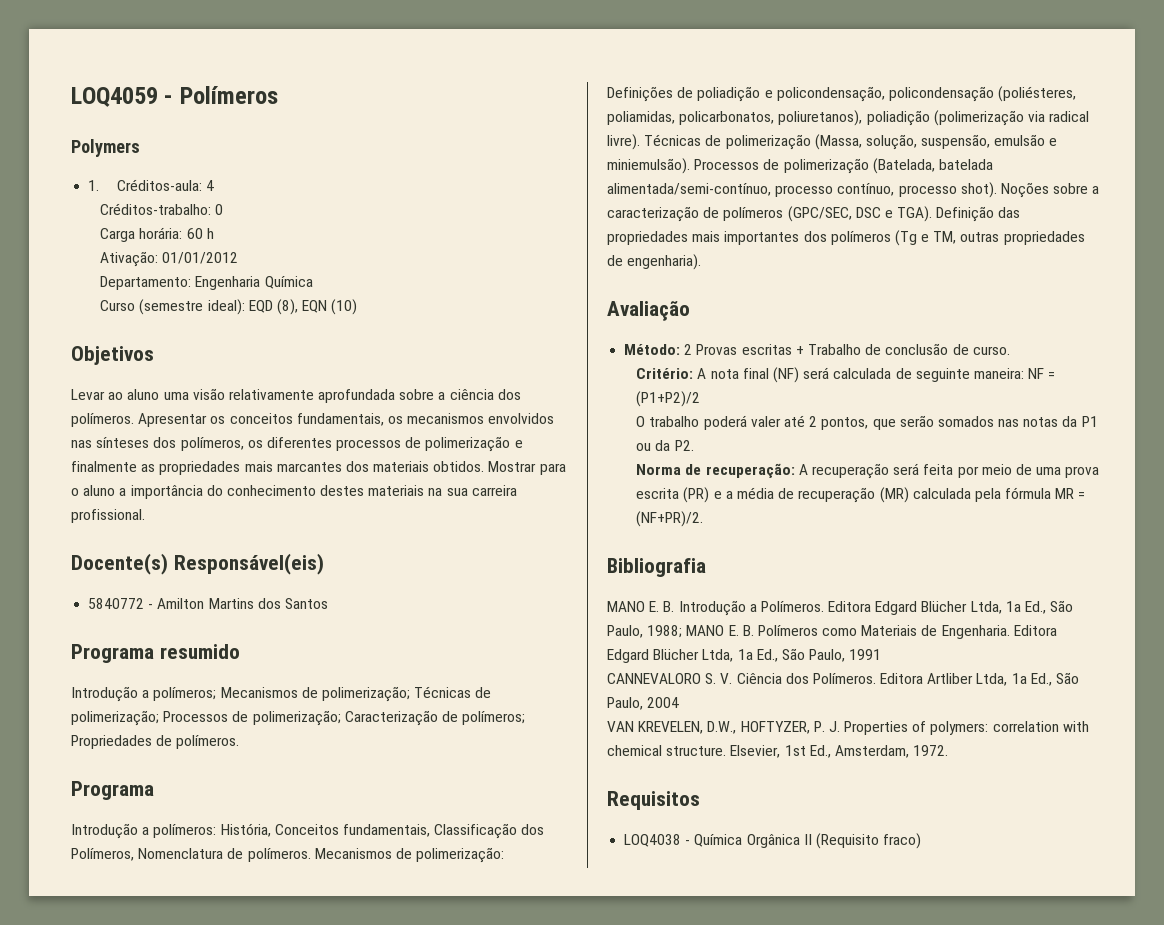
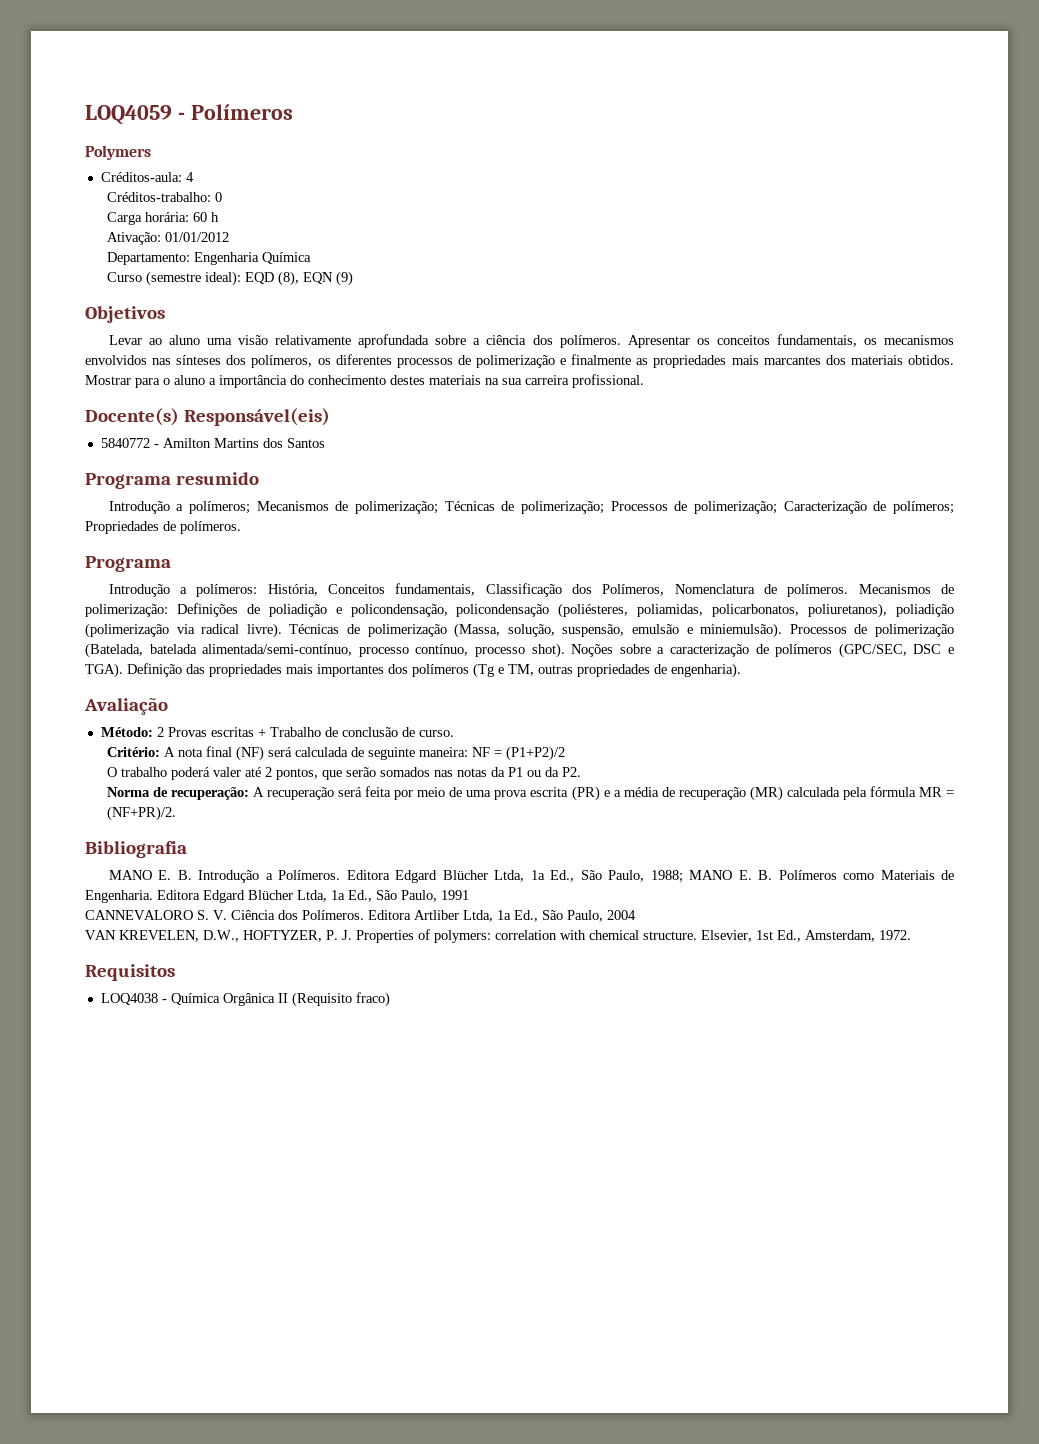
- 1. Créditos-aula: 4
+ Créditos-aula: 4
- Curso (semestre ideal): EQD (8), EQN (10)
+ Curso (semestre ideal): EQD (8), EQN (9)

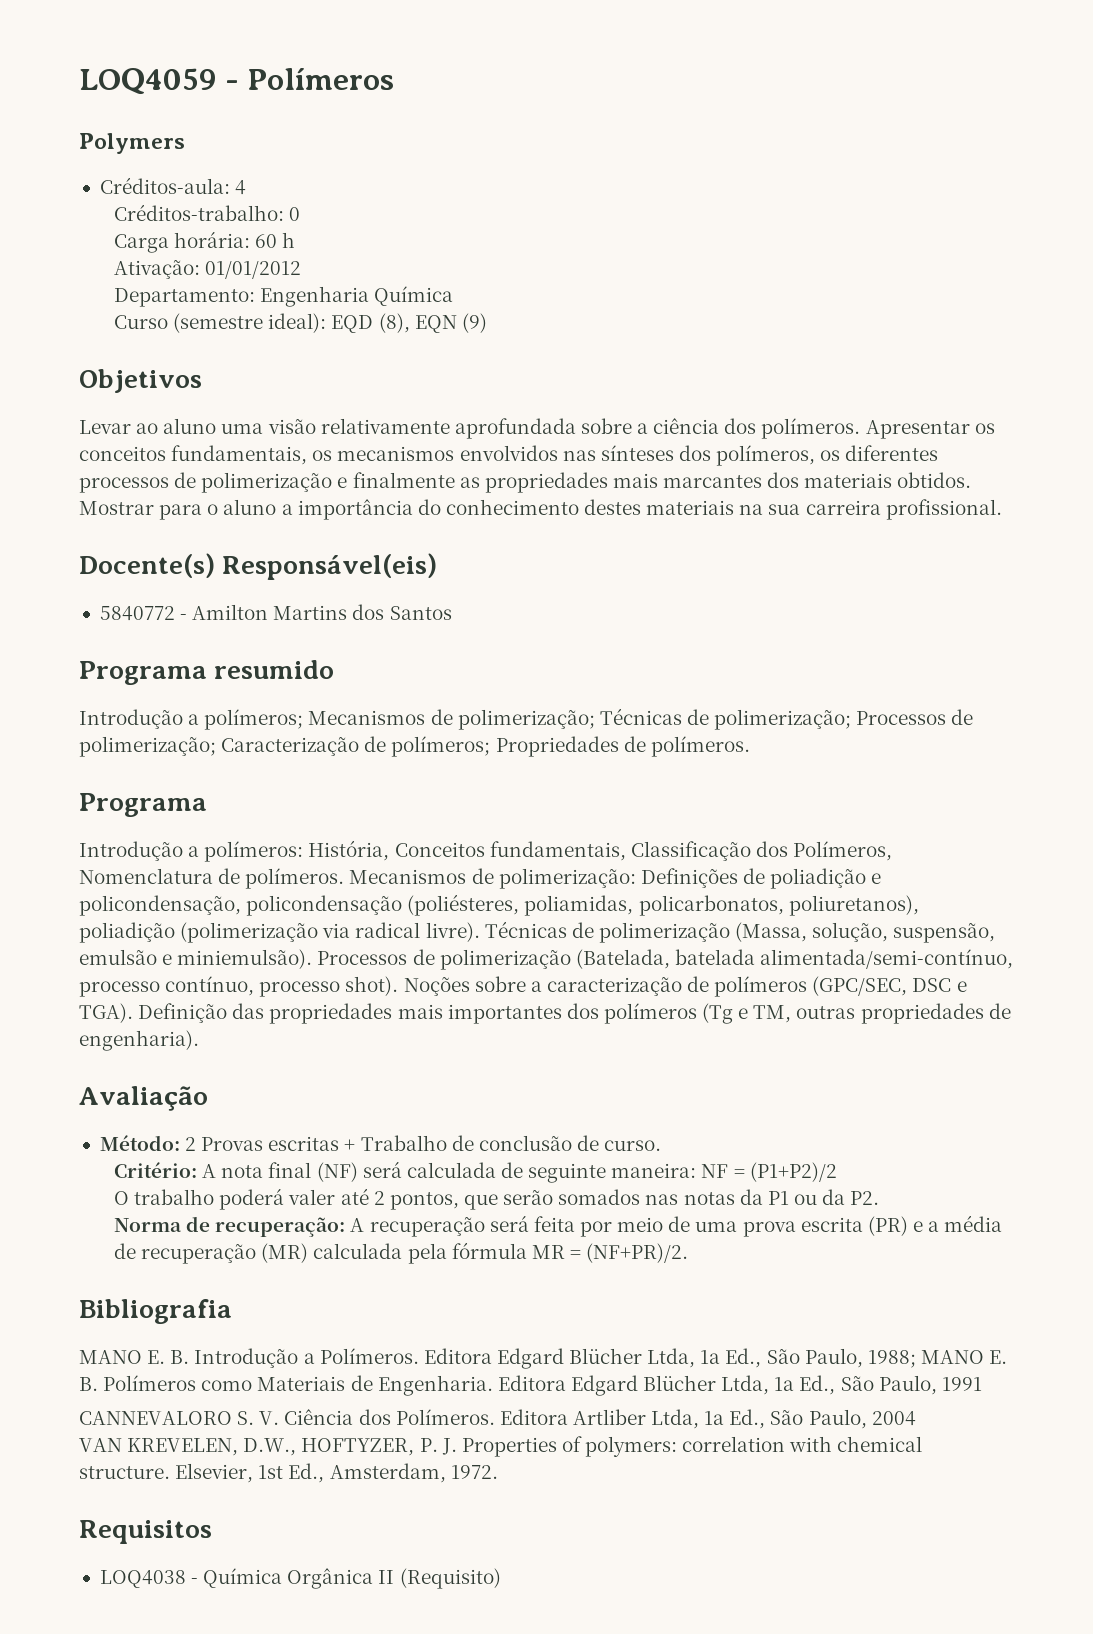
- LOQ4038 - Química Orgânica II (Requisito fraco)
+ LOQ4038 - Química Orgânica II (Requisito)

